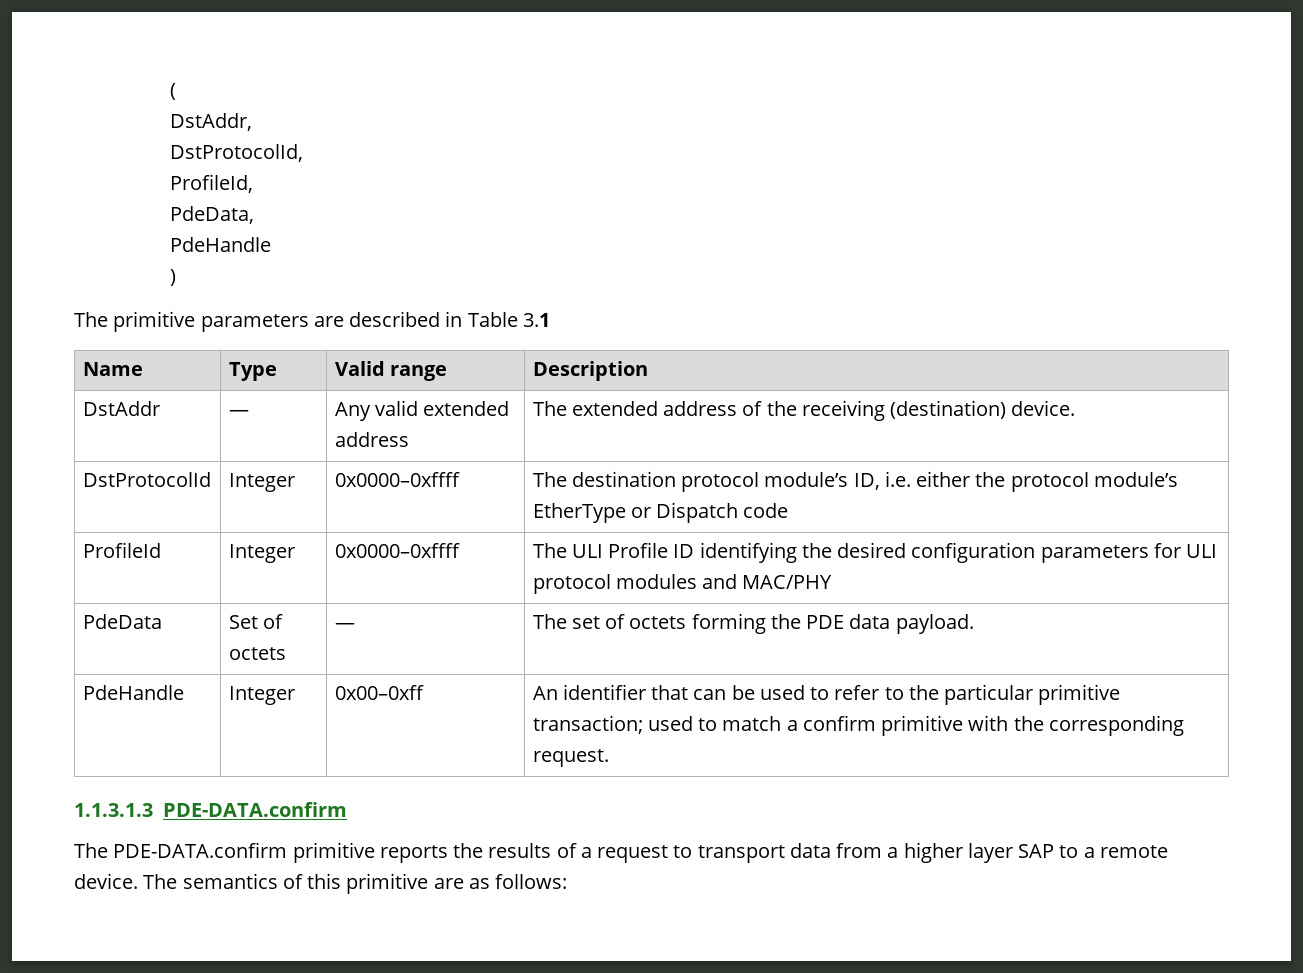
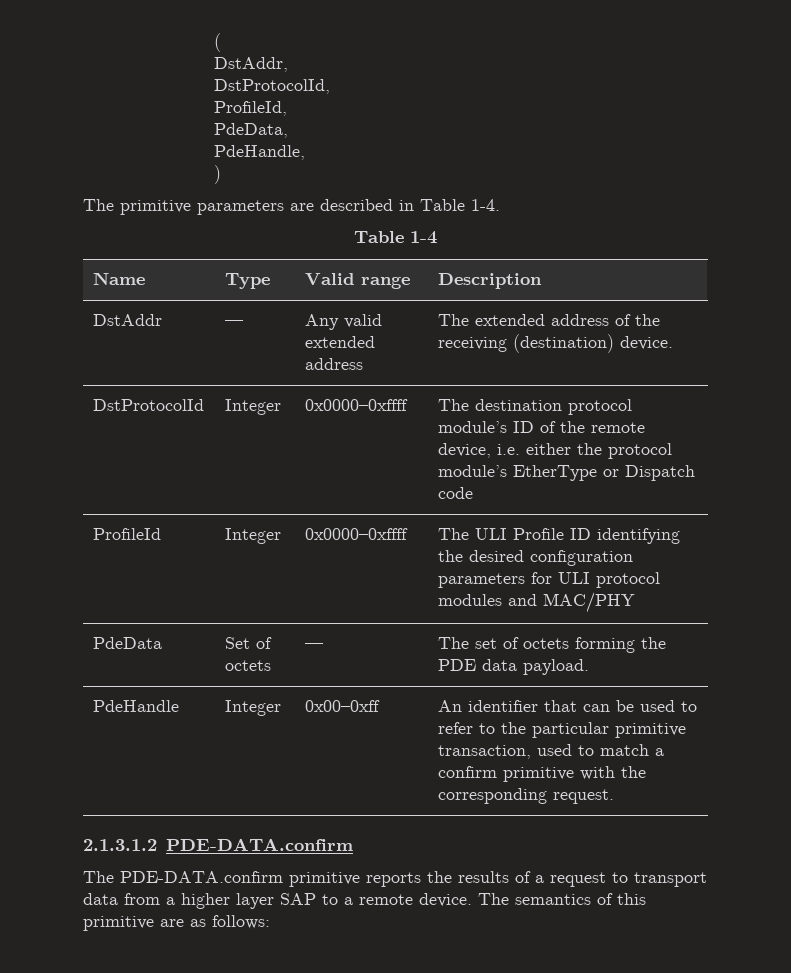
  PdeData,
- PdeHandle
+ PdeHandle,
- The primitive parameters are described in Table 3.1
+ The primitive parameters are described in Table 1-4.
+ Table 1-4
- DstProtocolId | Integer | 0x0000–0xffff | The destination protocol module’s ID, i.e. either the protocol module’s EtherType or Dispatch code
+ DstProtocolId | Integer | 0x0000–0xffff | The destination protocol module’s ID of the remote device, i.e. either the protocol module’s EtherType or Dispatch code
- PdeHandle | Integer | 0x00–0xff | An identifier that can be used to refer to the particular primitive transaction; used to match a confirm primitive with the corresponding request.
+ PdeHandle | Integer | 0x00–0xff | An identifier that can be used to refer to the particular primitive transaction, used to match a confirm primitive with the corresponding request.
- 1.1.3.1.3 PDE-DATA.confirm
+ 2.1.3.1.2 PDE-DATA.confirm

